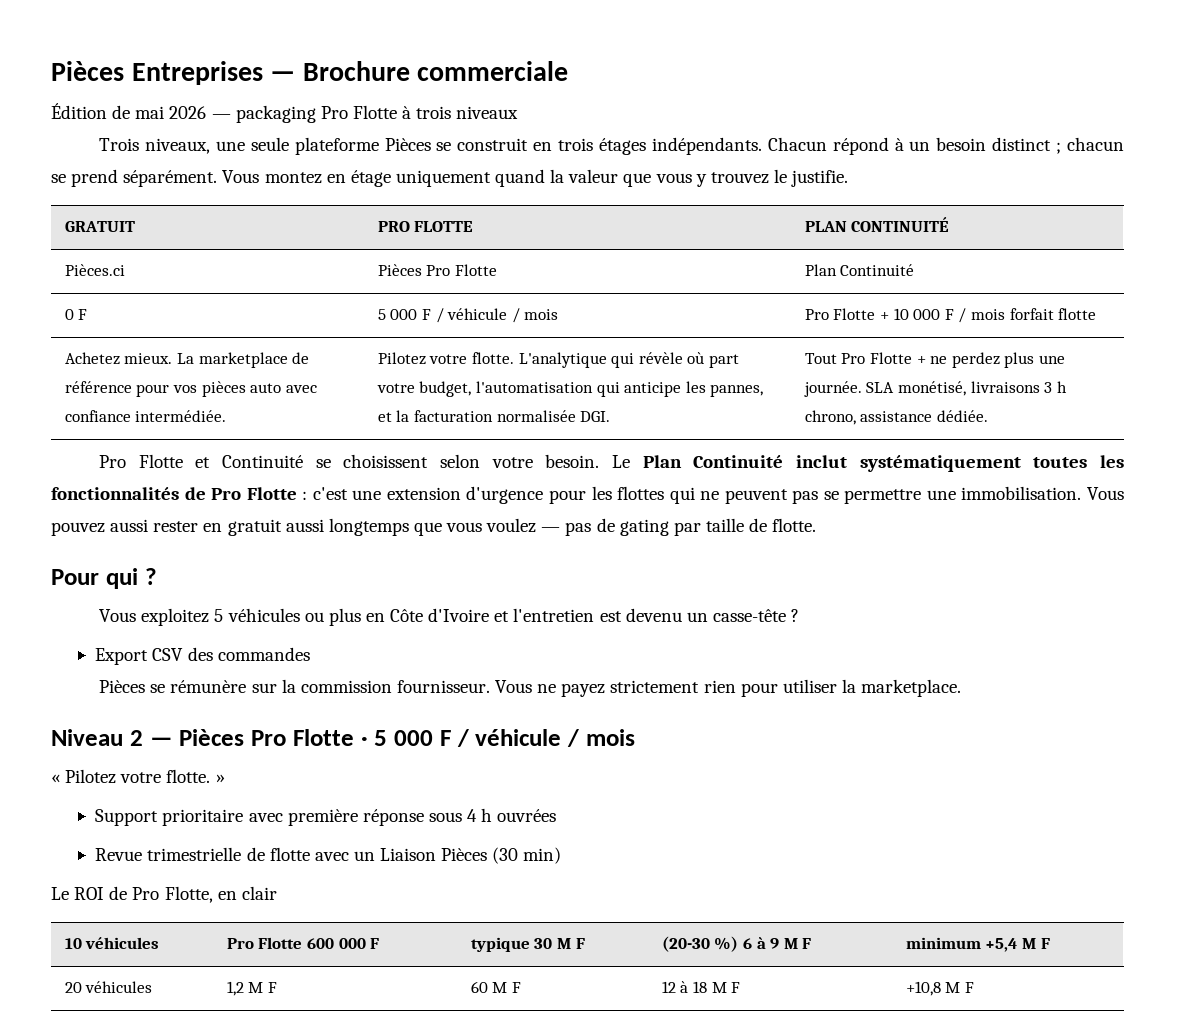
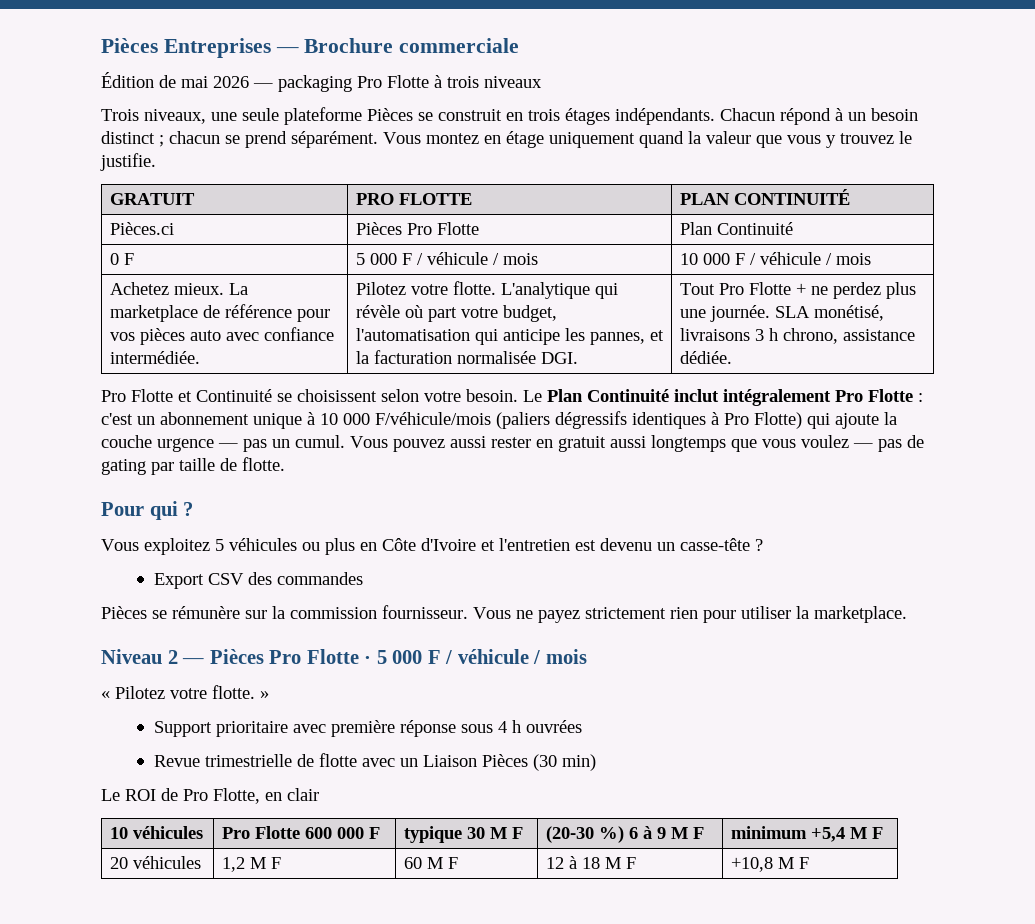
- 0 F | 5 000 F / véhicule / mois | Pro Flotte + 10 000 F / mois forfait flotte
+ 0 F | 5 000 F / véhicule / mois | 10 000 F / véhicule / mois
- Le Plan Continuité inclut systématiquement toutes les fonctionnalités de Pro Flotte : c'est une extension d'urgence pour les flottes qui ne peuvent pas se permettre une immobilisation.
+ Le Plan Continuité inclut intégralement Pro Flotte : c'est un abonnement unique à 10 000 F/véhicule/mois (paliers dégressifs identiques à Pro Flotte) qui ajoute la couche urgence — pas un cumul.

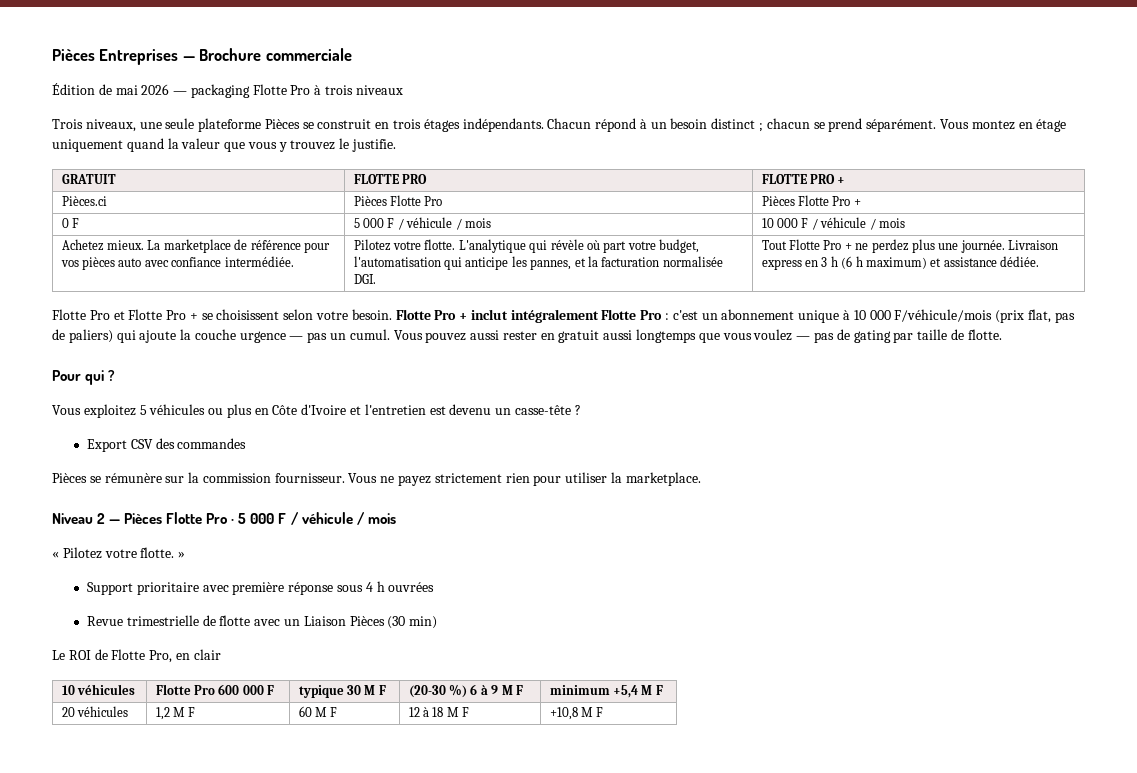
- Édition de mai 2026 — packaging Pro Flotte à trois niveaux
+ Édition de mai 2026 — packaging Flotte Pro à trois niveaux
- GRATUIT | PRO FLOTTE | PLAN CONTINUITÉ
+ GRATUIT | FLOTTE PRO | FLOTTE PRO +
- Pièces.ci | Pièces Pro Flotte | Plan Continuité
+ Pièces.ci | Pièces Flotte Pro | Pièces Flotte Pro +
- Tout Pro Flotte + ne perdez plus une journée.
+ Tout Flotte Pro + ne perdez plus une journée.
- SLA monétisé, livraisons 3 h chrono, assistance dédiée.
- Pro Flotte et Continuité se choisissent selon votre besoin.
+ Livraison express en 3 h (6 h maximum) et assistance dédiée.
+ Flotte Pro et Flotte Pro + se choisissent selon votre besoin.
- Le Plan Continuité inclut intégralement Pro Flotte : c'est un abonnement unique à 10 000 F/véhicule/mois (paliers dégressifs identiques à Pro Flotte) qui ajoute la couche urgence — pas un cumul.
+ Flotte Pro + inclut intégralement Flotte Pro : c'est un abonnement unique à 10 000 F/véhicule/mois (prix flat, pas de paliers) qui ajoute la couche urgence — pas un cumul.
- Niveau 2 — Pièces Pro Flotte · 5 000 F / véhicule / mois
+ Niveau 2 — Pièces Flotte Pro · 5 000 F / véhicule / mois
- Le ROI de Pro Flotte, en clair
+ Le ROI de Flotte Pro, en clair
- 10 véhicules | Pro Flotte 600 000 F | typique 30 M F | (20-30 %) 6 à 9 M F | minimum +5,4 M F
+ 10 véhicules | Flotte Pro 600 000 F | typique 30 M F | (20-30 %) 6 à 9 M F | minimum +5,4 M F

